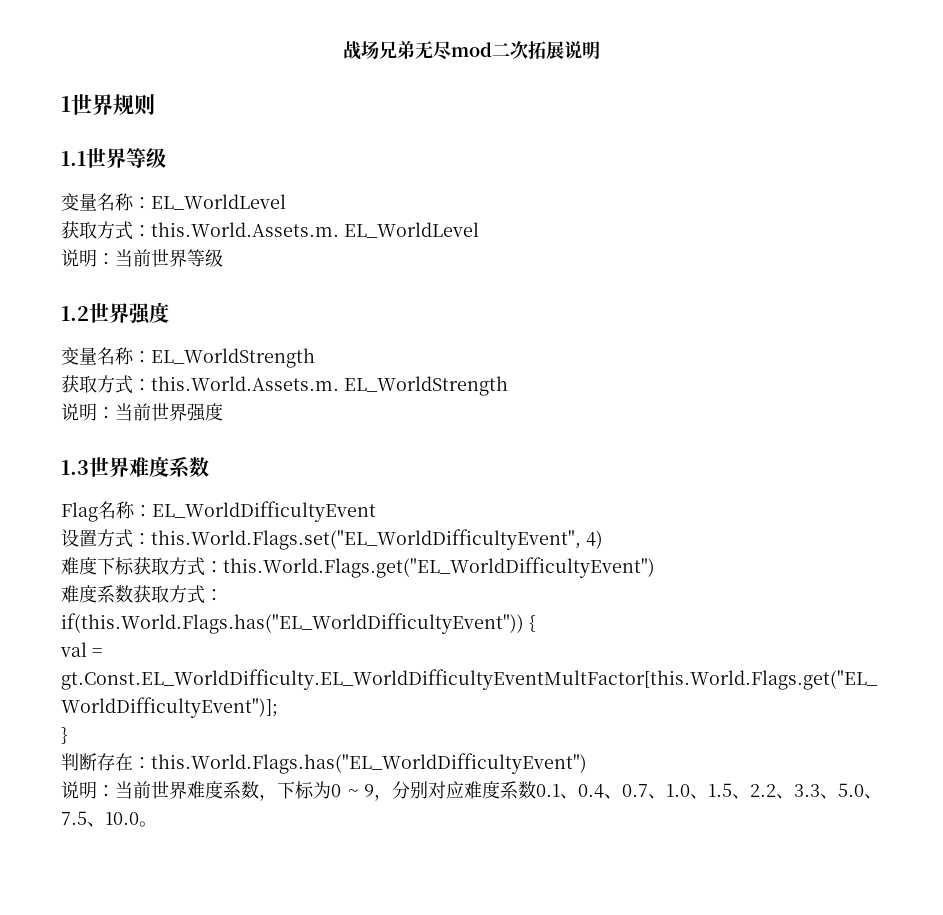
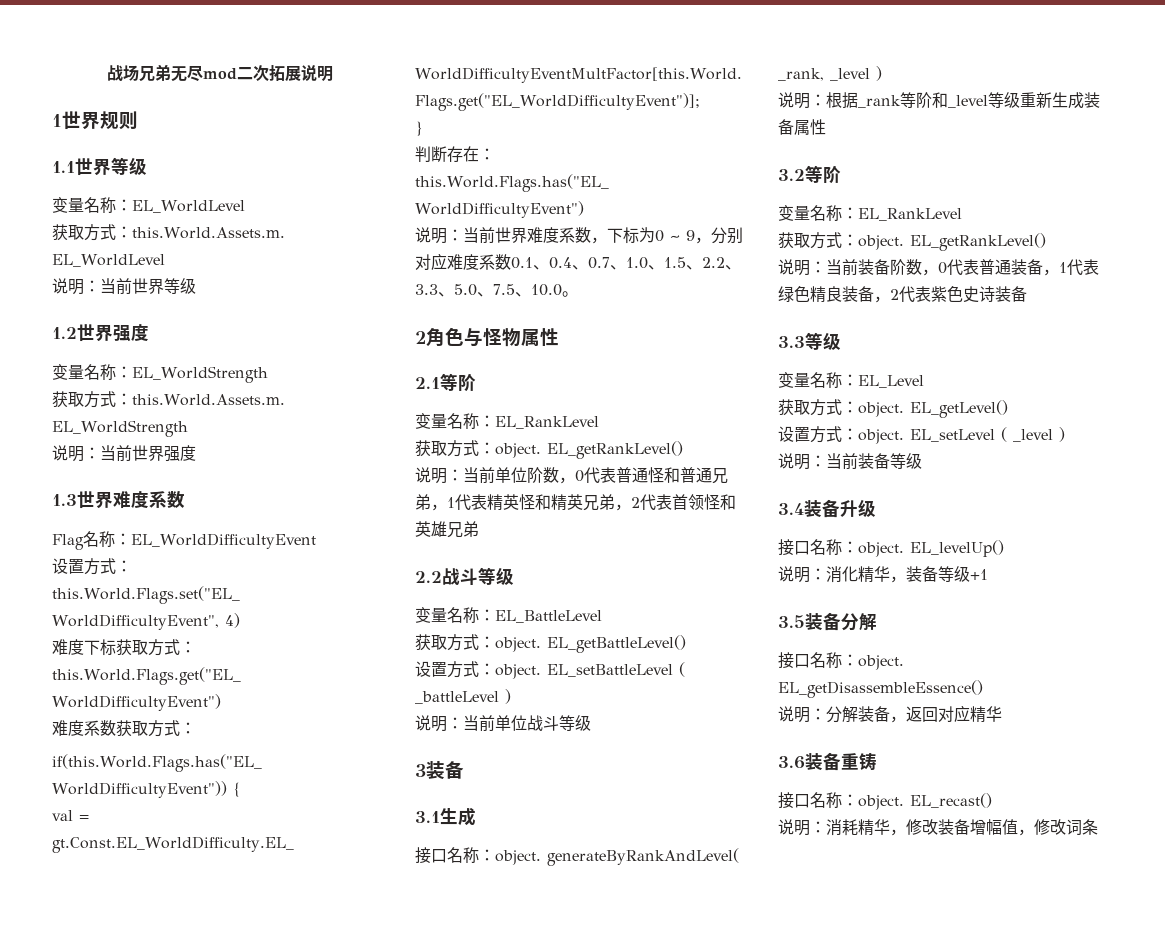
+ 2角色与怪物属性
+ 2.1等阶
+ 变量名称：EL_RankLevel
+ 获取方式：object. EL_getRankLevel()
+ 说明：当前单位阶数，0代表普通怪和普通兄弟，1代表精英怪和精英兄弟，2代表首领怪和英雄兄弟
+ 2.2战斗等级
+ 变量名称：EL_BattleLevel
+ 获取方式：object. EL_getBattleLevel()
+ 设置方式：object. EL_setBattleLevel ( _battleLevel )
+ 说明：当前单位战斗等级
+ 3装备
+ 3.1生成
+ 接口名称：object. generateByRankAndLevel( _rank, _level )
+ 说明：根据_rank等阶和_level等级重新生成装备属性
+ 3.2等阶
+ 变量名称：EL_RankLevel
+ 获取方式：object. EL_getRankLevel()
+ 说明：当前装备阶数，0代表普通装备，1代表绿色精良装备，2代表紫色史诗装备
+ 3.3等级
+ 变量名称：EL_Level
+ 获取方式：object. EL_getLevel()
+ 设置方式：object. EL_setLevel ( _level )
+ 说明：当前装备等级
+ 3.4装备升级
+ 接口名称：object. EL_levelUp()
+ 说明：消化精华，装备等级+1
+ 3.5装备分解
+ 接口名称：object. EL_getDisassembleEssence()
+ 说明：分解装备，返回对应精华
+ 3.6装备重铸
+ 接口名称：object. EL_recast()
+ 说明：消耗精华，修改装备增幅值，修改词条

